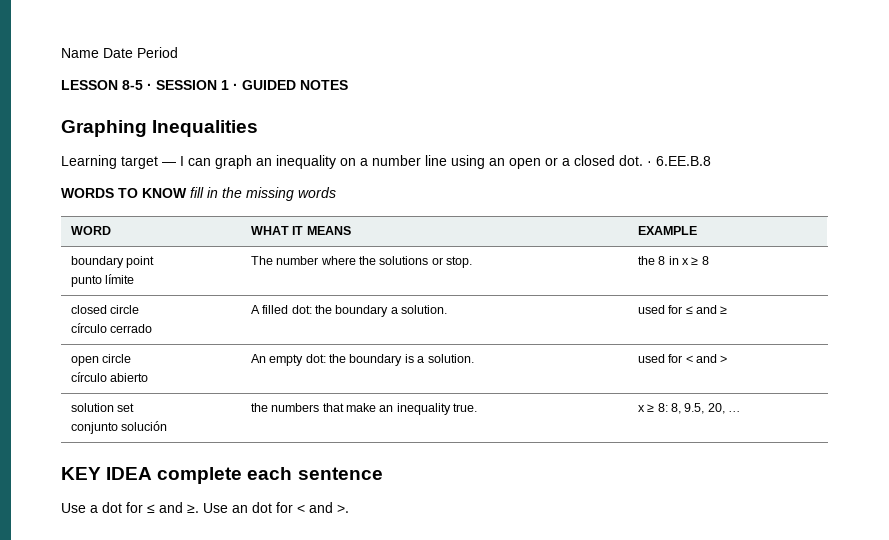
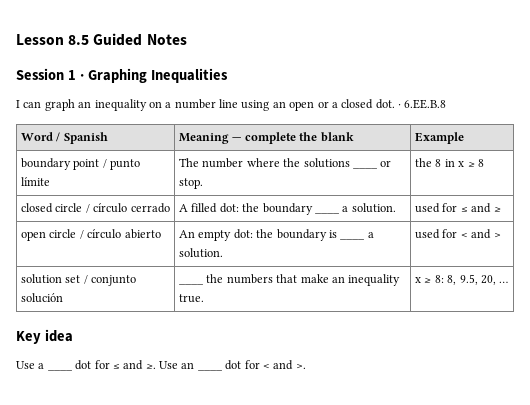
- Name Date Period
- LESSON 8-5 · SESSION 1 · GUIDED NOTES
- Graphing Inequalities
+ Lesson 8.5 Guided Notes
+ Session 1 · Graphing Inequalities
- Learning target — I can graph an inequality on a number line using an open or a closed dot.
+ I can graph an inequality on a number line using an open or a closed dot.
- WORDS TO KNOW fill in the missing words
- WORD | WHAT IT MEANS | EXAMPLE
+ Word / Spanish | Meaning — complete the blank | Example
- boundary point
- punto límite | The number where the solutions or stop. | the 8 in x ≥ 8
+ boundary point / punto límite | The number where the solutions ____ or stop. | the 8 in x ≥ 8
- closed circle
- círculo cerrado | A filled dot: the boundary a solution. | used for ≤ and ≥
+ closed circle / círculo cerrado | A filled dot: the boundary ____ a solution. | used for ≤ and ≥
- open circle
- círculo abierto | An empty dot: the boundary is a solution. | used for < and >
+ open circle / círculo abierto | An empty dot: the boundary is ____ a solution. | used for < and >
- solution set
- conjunto solución | the numbers that make an inequality true. | x ≥ 8: 8, 9.5, 20, …
+ solution set / conjunto solución | ____ the numbers that make an inequality true. | x ≥ 8: 8, 9.5, 20, …
- KEY IDEA complete each sentence
+ Key idea
- Use a dot for ≤ and ≥.
+ Use a ____ dot for ≤ and ≥.
- Use an dot for < and >.
+ Use an ____ dot for < and >.

